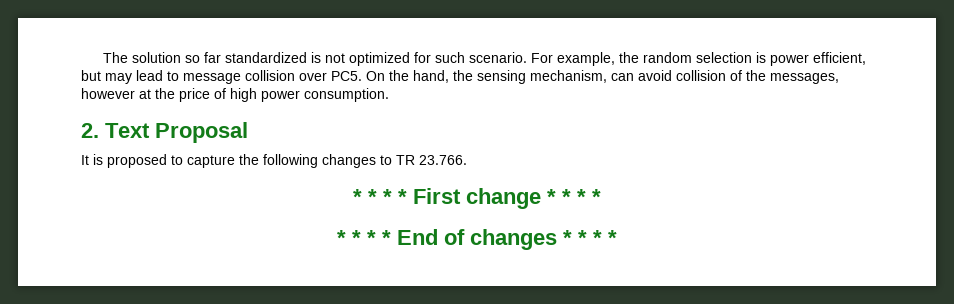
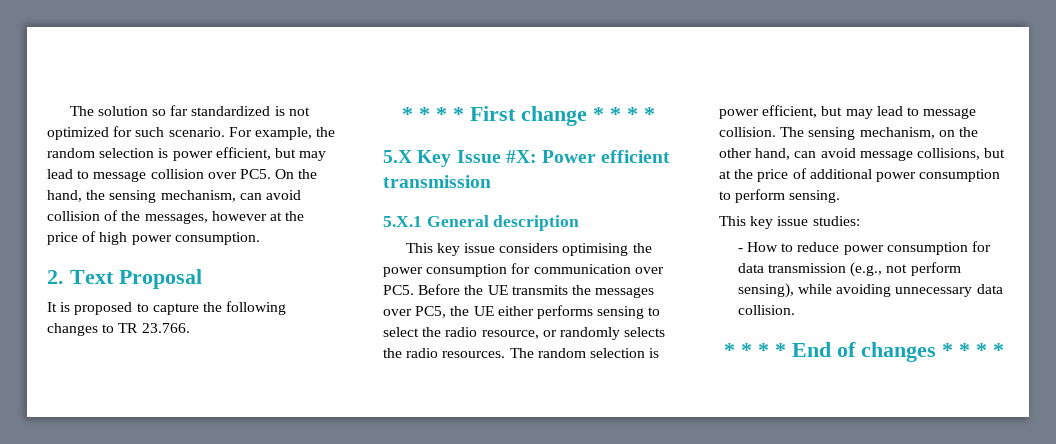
+ 5.X Key Issue #X: Power efficient transmission
+ 5.X.1 General description
+ This key issue considers optimising the power consumption for communication over PC5. Before the UE transmits the messages over PC5, the UE either performs sensing to select the radio resource, or randomly selects the radio resources. The random selection is power efficient, but may lead to message collision. The sensing mechanism, on the other hand, can avoid message collisions, but at the price of additional power consumption to perform sensing.
+ This key issue studies:
+ - How to reduce power consumption for data transmission (e.g., not perform sensing), while avoiding unnecessary data collision.

